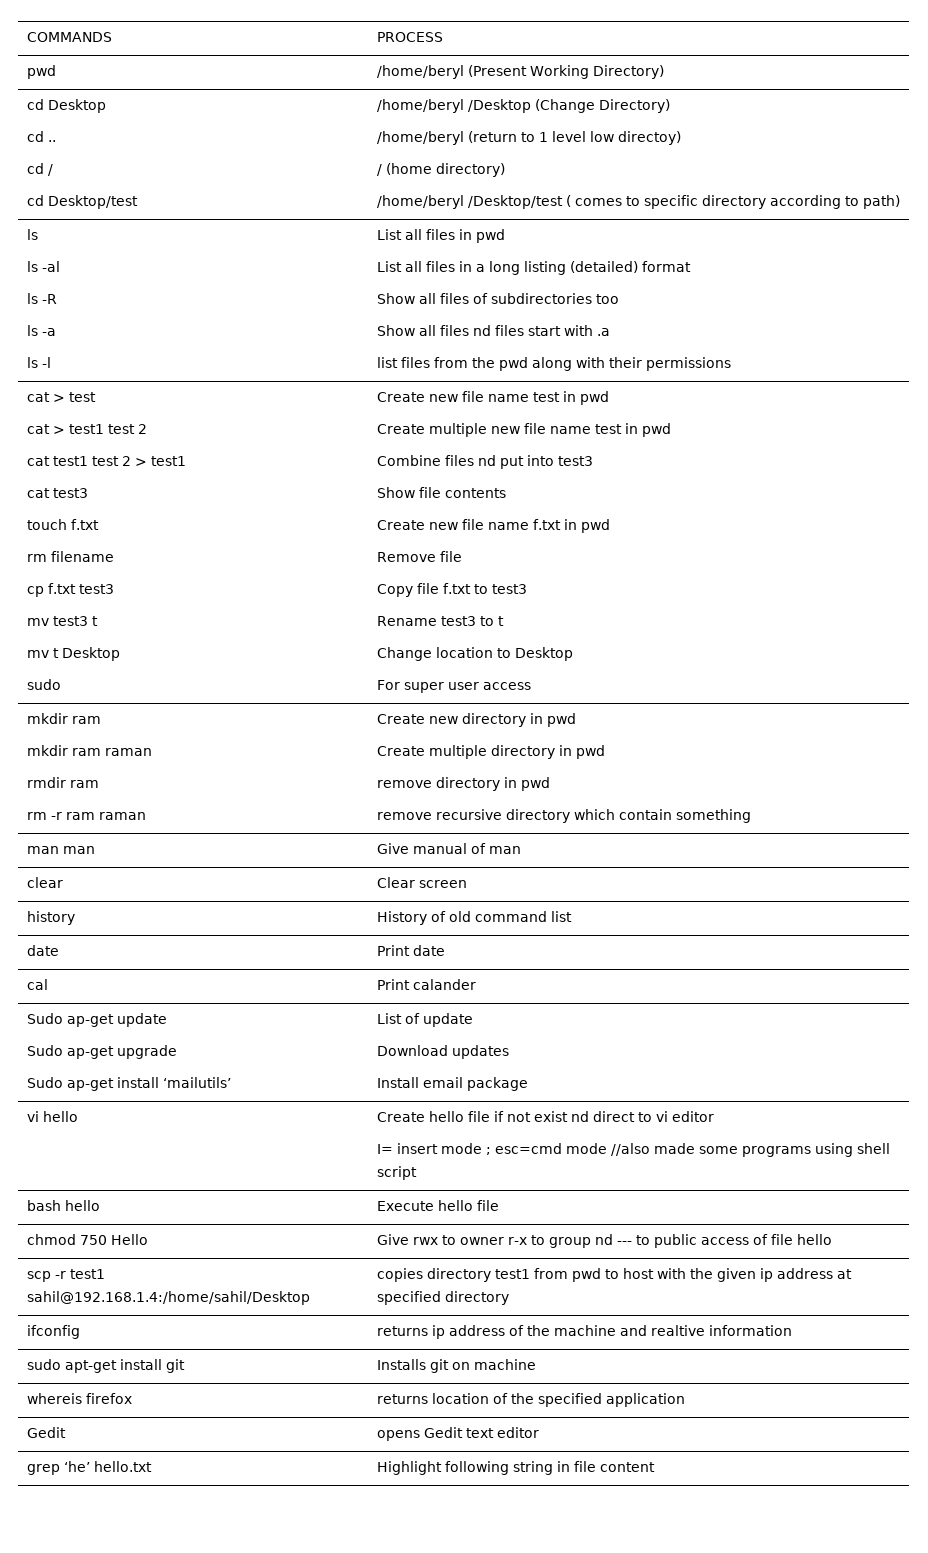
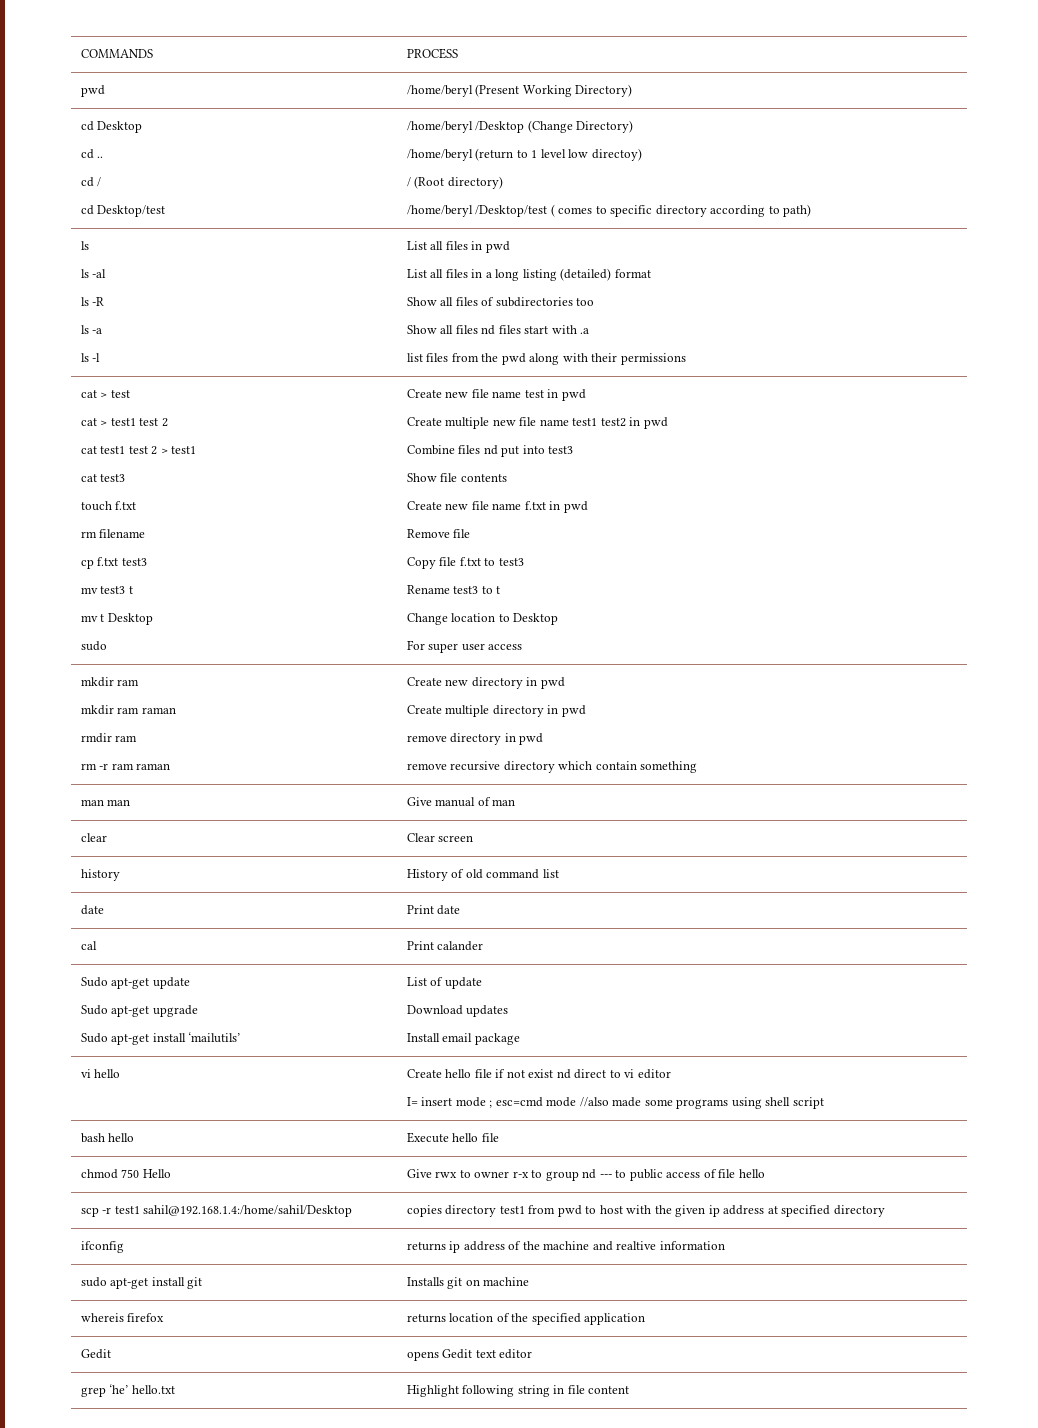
  cd Desktop
  cd ..
  cd /
  cd Desktop/test | /home/beryl /Desktop (Change Directory)
  /home/beryl (return to 1 level low directoy)
- / (home directory)
+ / (Root directory)
- Create multiple new file name test in pwd
+ Create multiple new file name test1 test2 in pwd
- Sudo ap-get update
- Sudo ap-get upgrade
- Sudo ap-get install ‘mailutils’ | List of update
+ Sudo apt-get update
+ Sudo apt-get upgrade
+ Sudo apt-get install ‘mailutils’ | List of update

